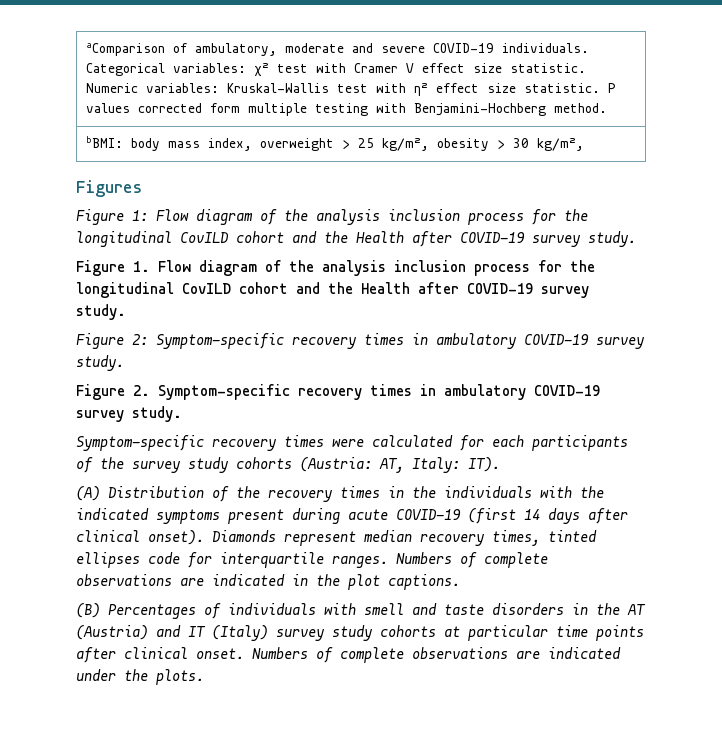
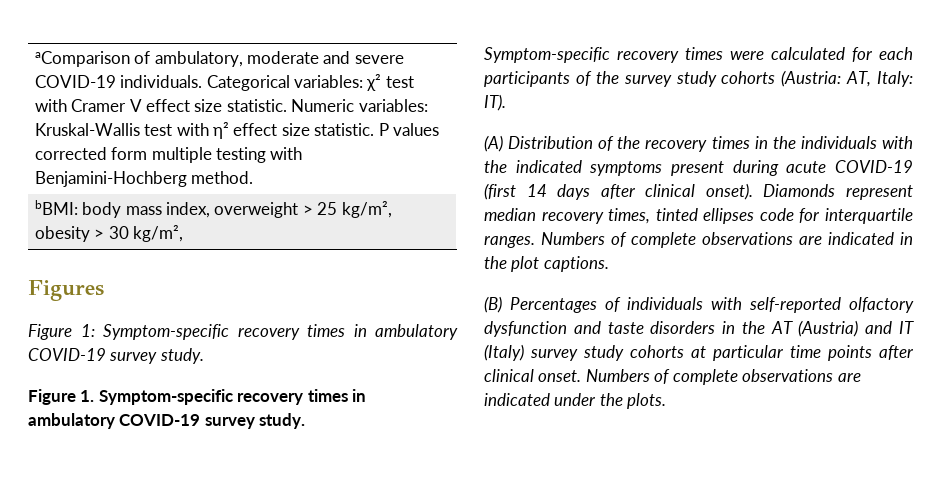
- Figure 1: Flow diagram of the analysis inclusion process for the longitudinal CovILD cohort and the Health after COVID-19 survey study.
- Figure 1. Flow diagram of the analysis inclusion process for the longitudinal CovILD cohort and the Health after COVID-19 survey study.
- Figure 2: Symptom-specific recovery times in ambulatory COVID-19 survey study.
+ Figure 1: Symptom-specific recovery times in ambulatory COVID-19 survey study.
- Figure 2. Symptom-specific recovery times in ambulatory COVID-19 survey study.
+ Figure 1. Symptom-specific recovery times in ambulatory COVID-19 survey study.
- (B) Percentages of individuals with smell and taste disorders in the AT (Austria) and IT (Italy) survey study cohorts at particular time points after clinical onset.
+ (B) Percentages of individuals with self-reported olfactory dysfunction and taste disorders in the AT (Austria) and IT (Italy) survey study cohorts at particular time points after clinical onset.

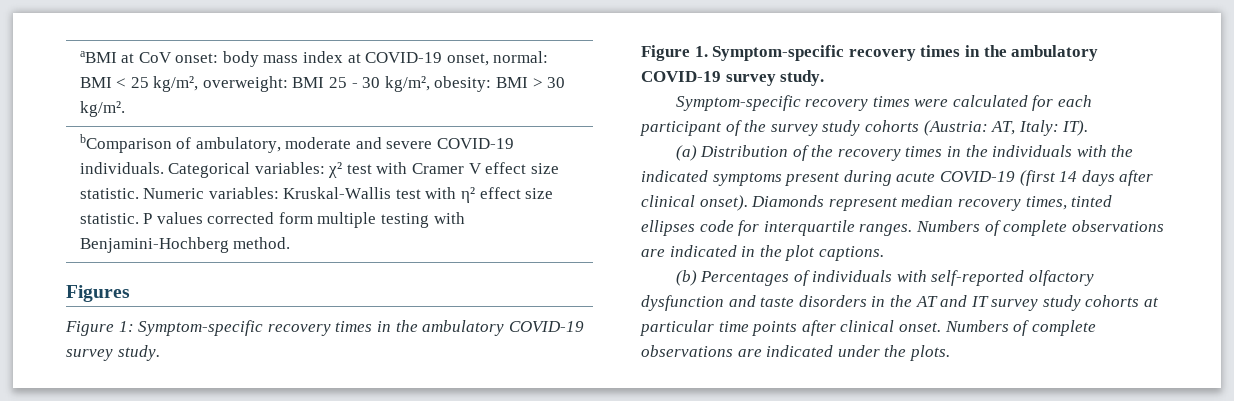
- aComparison of ambulatory, moderate and severe COVID-19 individuals. Categorical variables: χ² test with Cramer V effect size statistic. Numeric variables: Kruskal-Wallis test with η² effect size statistic. P values corrected form multiple testing with Benjamini-Hochberg method.
+ aBMI at CoV onset: body mass index at COVID-19 onset, normal: BMI < 25 kg/m², overweight: BMI 25 - 30 kg/m², obesity: BMI > 30 kg/m².
+ bComparison of ambulatory, moderate and severe COVID-19 individuals. Categorical variables: χ² test with Cramer V effect size statistic. Numeric variables: Kruskal-Wallis test with η² effect size statistic. P values corrected form multiple testing with Benjamini-Hochberg method.
- bBMI: body mass index, overweight > 25 kg/m², obesity > 30 kg/m²,
- Figure 1: Symptom-specific recovery times in ambulatory COVID-19 survey study.
+ Figure 1: Symptom-specific recovery times in the ambulatory COVID-19 survey study.
- Figure 1. Symptom-specific recovery times in ambulatory COVID-19 survey study.
+ Figure 1. Symptom-specific recovery times in the ambulatory COVID-19 survey study.
- Symptom-specific recovery times were calculated for each participants of the survey study cohorts (Austria: AT, Italy: IT).
+ Symptom-specific recovery times were calculated for each participant of the survey study cohorts (Austria: AT, Italy: IT).
- (A) Distribution of the recovery times in the individuals with the indicated symptoms present during acute COVID-19 (first 14 days after clinical onset).
+ (a) Distribution of the recovery times in the individuals with the indicated symptoms present during acute COVID-19 (first 14 days after clinical onset).
- (B) Percentages of individuals with self-reported olfactory dysfunction and taste disorders in the AT (Austria) and IT (Italy) survey study cohorts at particular time points after clinical onset.
+ (b) Percentages of individuals with self-reported olfactory dysfunction and taste disorders in the AT and IT survey study cohorts at particular time points after clinical onset.

